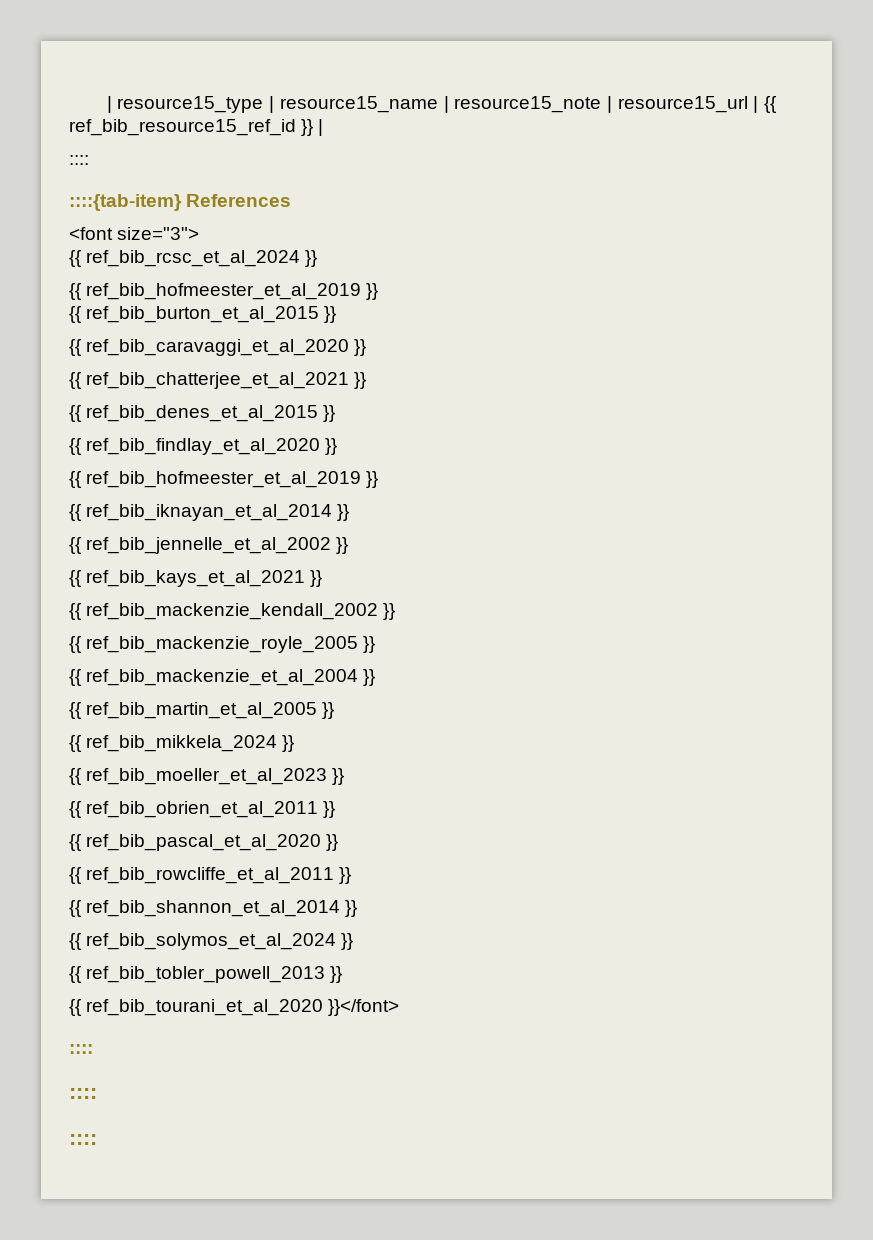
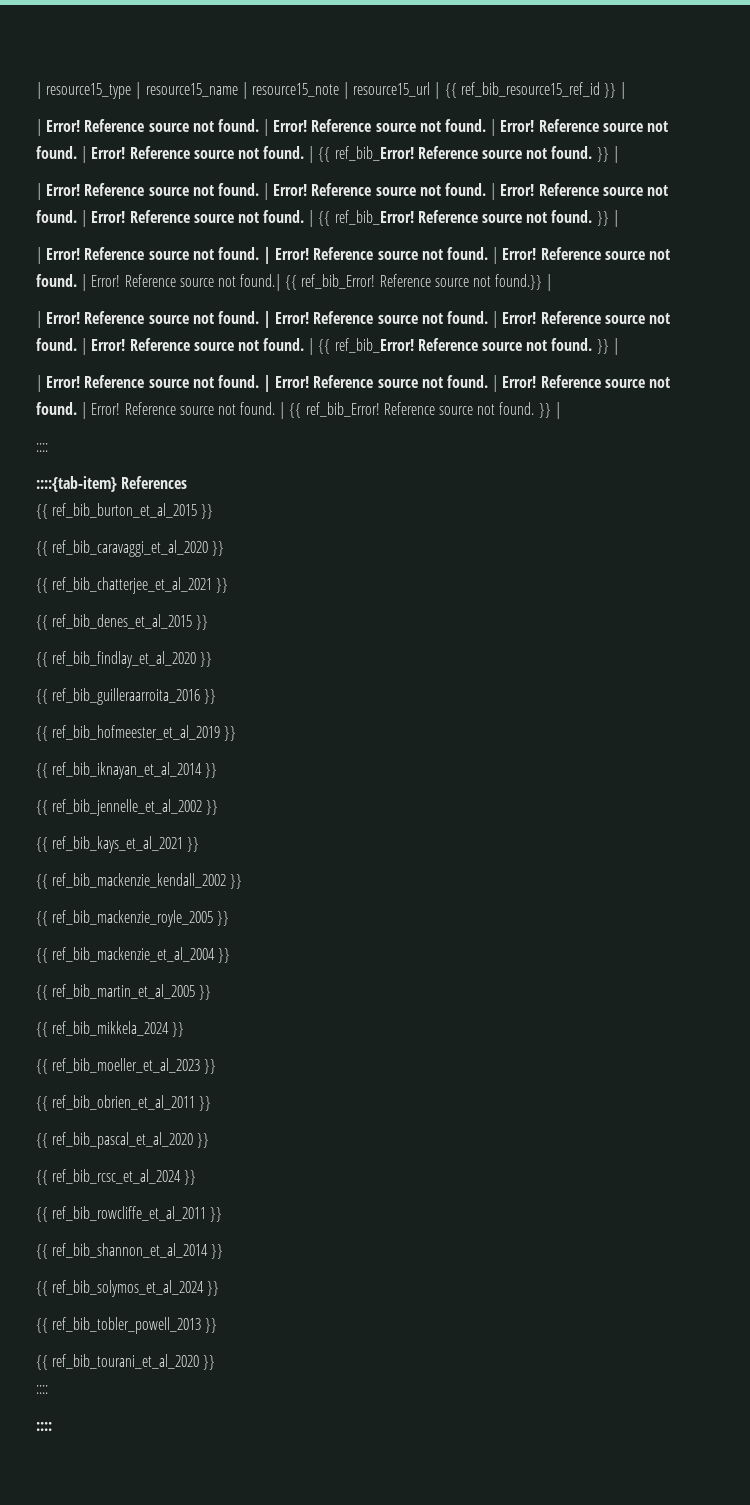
  | resource15_type | resource15_name | resource15_note | resource15_url | {{ ref_bib_resource15_ref_id }} |
+ | Error! Reference source not found. | Error! Reference source not found. | Error! Reference source not found. | Error! Reference source not found. | {{ ref_bib_Error! Reference source not found. }} |
+ | Error! Reference source not found. | Error! Reference source not found. | Error! Reference source not found. | Error! Reference source not found. | {{ ref_bib_Error! Reference source not found. }} |
+ | Error! Reference source not found. | Error! Reference source not found. | Error! Reference source not found. | Error! Reference source not found.| {{ ref_bib_Error! Reference source not found.}} |
+ | Error! Reference source not found. | Error! Reference source not found. | Error! Reference source not found. | Error! Reference source not found. | {{ ref_bib_Error! Reference source not found. }} |
+ | Error! Reference source not found. | Error! Reference source not found. | Error! Reference source not found. | Error! Reference source not found. | {{ ref_bib_Error! Reference source not found. }} |
  ::::
  ::::{tab-item} References
- <font size="3">
- {{ ref_bib_rcsc_et_al_2024 }}
- {{ ref_bib_hofmeester_et_al_2019 }}
+ {{ ref_bib_guilleraarroita_2016 }}
+ {{ ref_bib_rcsc_et_al_2024 }}
- {{ ref_bib_tourani_et_al_2020 }}</font>
- ::::
+ {{ ref_bib_tourani_et_al_2020 }}

